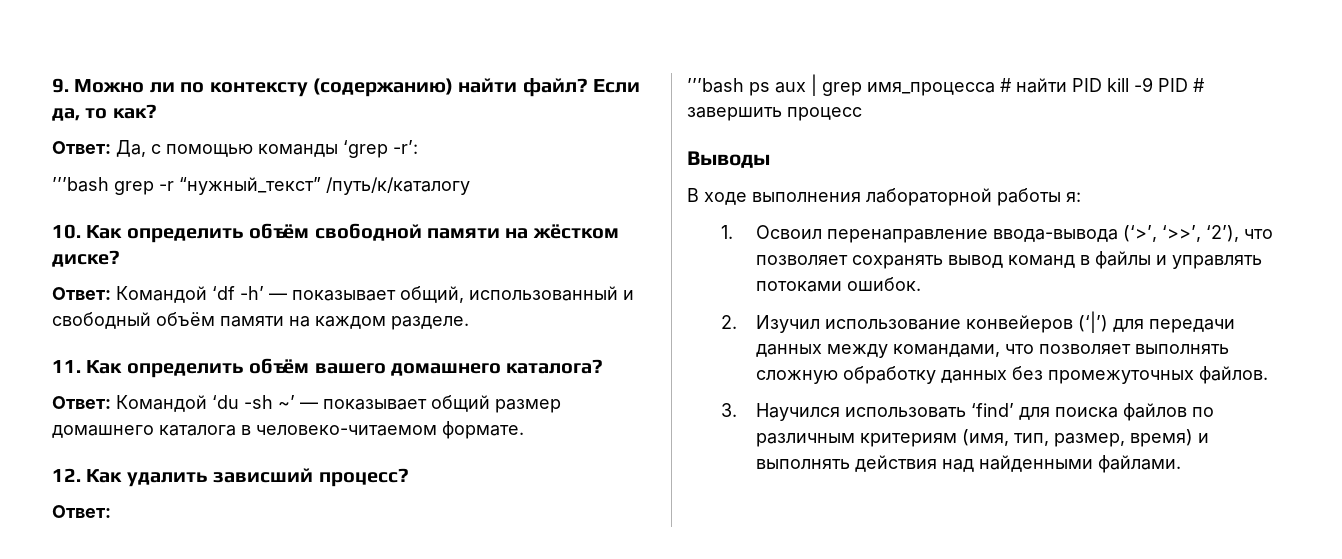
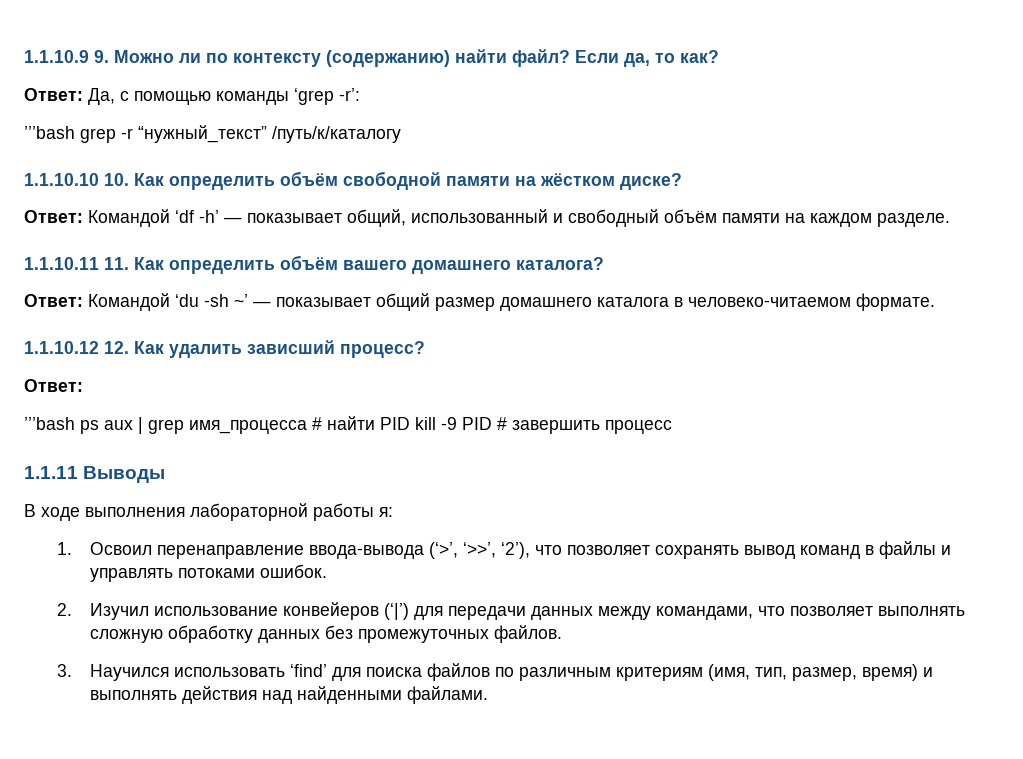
- 9. Можно ли по контексту (содержанию) найти файл?
+ 1.1.10.9 9. Можно ли по контексту (содержанию) найти файл?
- 10. Как определить объём свободной памяти на жёстком диске?
+ 1.1.10.10 10. Как определить объём свободной памяти на жёстком диске?
- 11. Как определить объём вашего домашнего каталога?
+ 1.1.10.11 11. Как определить объём вашего домашнего каталога?
- 12. Как удалить зависший процесс?
+ 1.1.10.12 12. Как удалить зависший процесс?
- Выводы
+ 1.1.11 Выводы

